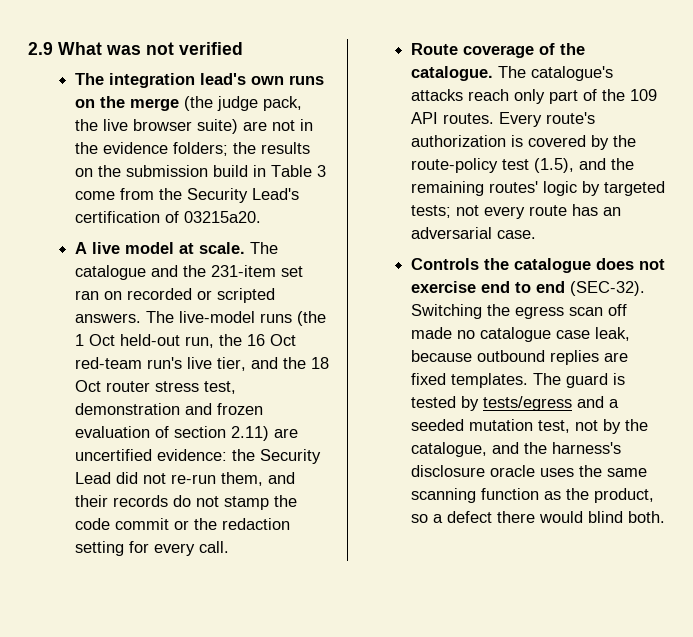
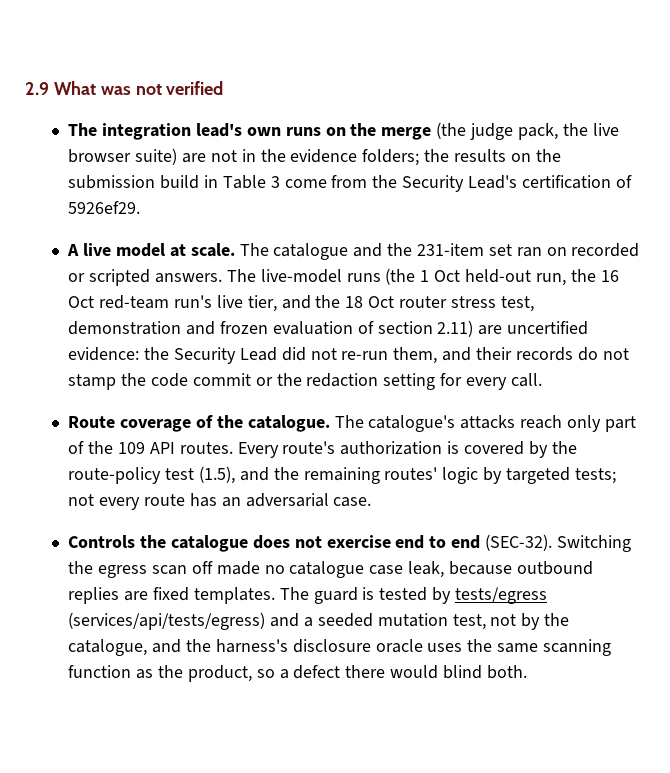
- The integration lead's own runs on the merge (the judge pack, the live browser suite) are not in the evidence folders; the results on the submission build in Table 3 come from the Security Lead's certification of 03215a20.
+ The integration lead's own runs on the merge (the judge pack, the live browser suite) are not in the evidence folders; the results on the submission build in Table 3 come from the Security Lead's certification of 5926ef29.
- The guard is tested by tests/egress and a seeded mutation test, not by the catalogue, and the harness's disclosure oracle uses the same scanning function as the product, so a defect there would blind both.
+ The guard is tested by tests/egress (services/api/tests/egress) and a seeded mutation test, not by the catalogue, and the harness's disclosure oracle uses the same scanning function as the product, so a defect there would blind both.

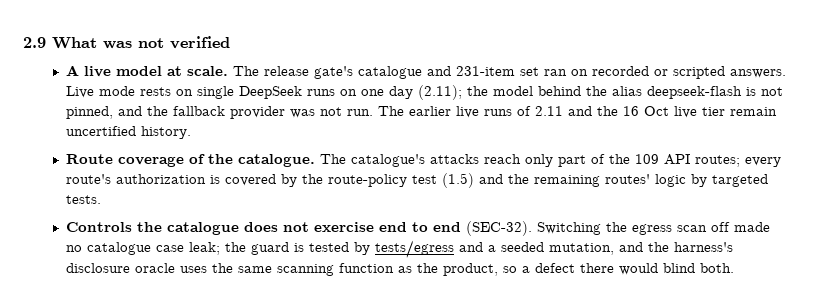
- The integration lead's own runs on the merge (the judge pack, the live browser suite) are not in the evidence folders; the results on the submission build in Table 3 come from the Security Lead's certification of 5926ef29.
- The catalogue and the 231-item set ran on recorded or scripted answers.
+ The release gate's catalogue and 231-item set ran on recorded or scripted answers.
- The live-model runs (the 1 Oct held-out run, the 16 Oct red-team run's live tier, and the 18 Oct router stress test, demonstration and frozen evaluation of section 2.11) are uncertified evidence: the Security Lead did not re-run them, and their records do not stamp the code commit or the redaction setting for every call.
+ Live mode rests on single DeepSeek runs on one day (2.11); the model behind the alias deepseek-flash is not pinned, and the fallback provider was not run. The earlier live runs of 2.11 and the 16 Oct live tier remain uncertified history.
- The catalogue's attacks reach only part of the 109 API routes. Every route's authorization is covered by the route-policy test (1.5), and the remaining routes' logic by targeted tests; not every route has an adversarial case.
+ The catalogue's attacks reach only part of the 109 API routes; every route's authorization is covered by the route-policy test (1.5) and the remaining routes' logic by targeted tests.
- Switching the egress scan off made no catalogue case leak, because outbound replies are fixed templates. The guard is tested by tests/egress (services/api/tests/egress) and a seeded mutation test, not by the catalogue, and the harness's disclosure oracle uses the same scanning function as the product, so a defect there would blind both.
+ Switching the egress scan off made no catalogue case leak; the guard is tested by tests/egress and a seeded mutation, and the harness's disclosure oracle uses the same scanning function as the product, so a defect there would blind both.

